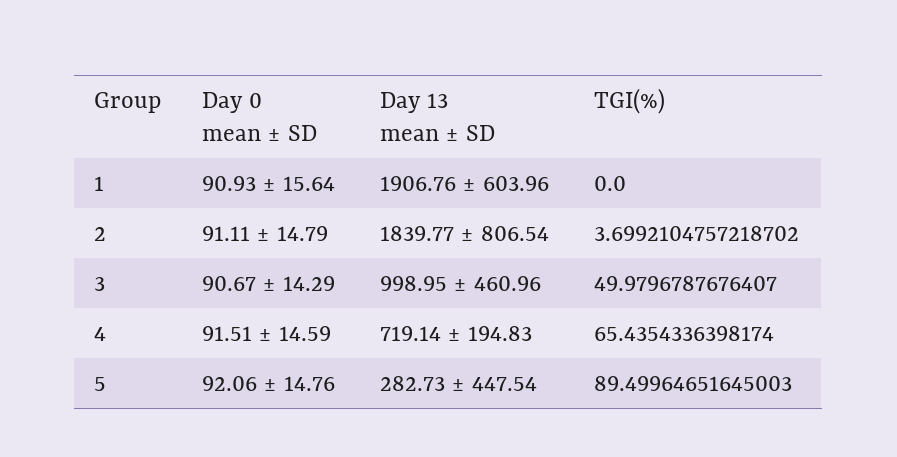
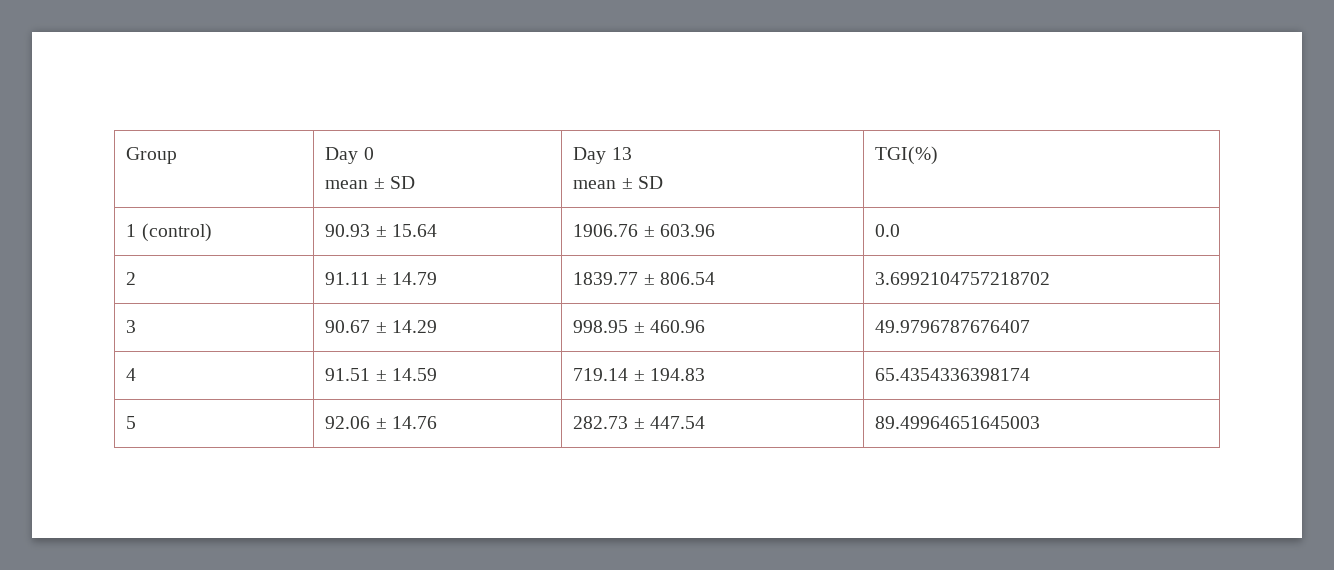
- 1 | 90.93 ± 15.64 | 1906.76 ± 603.96 | 0.0
+ 1 (control) | 90.93 ± 15.64 | 1906.76 ± 603.96 | 0.0

